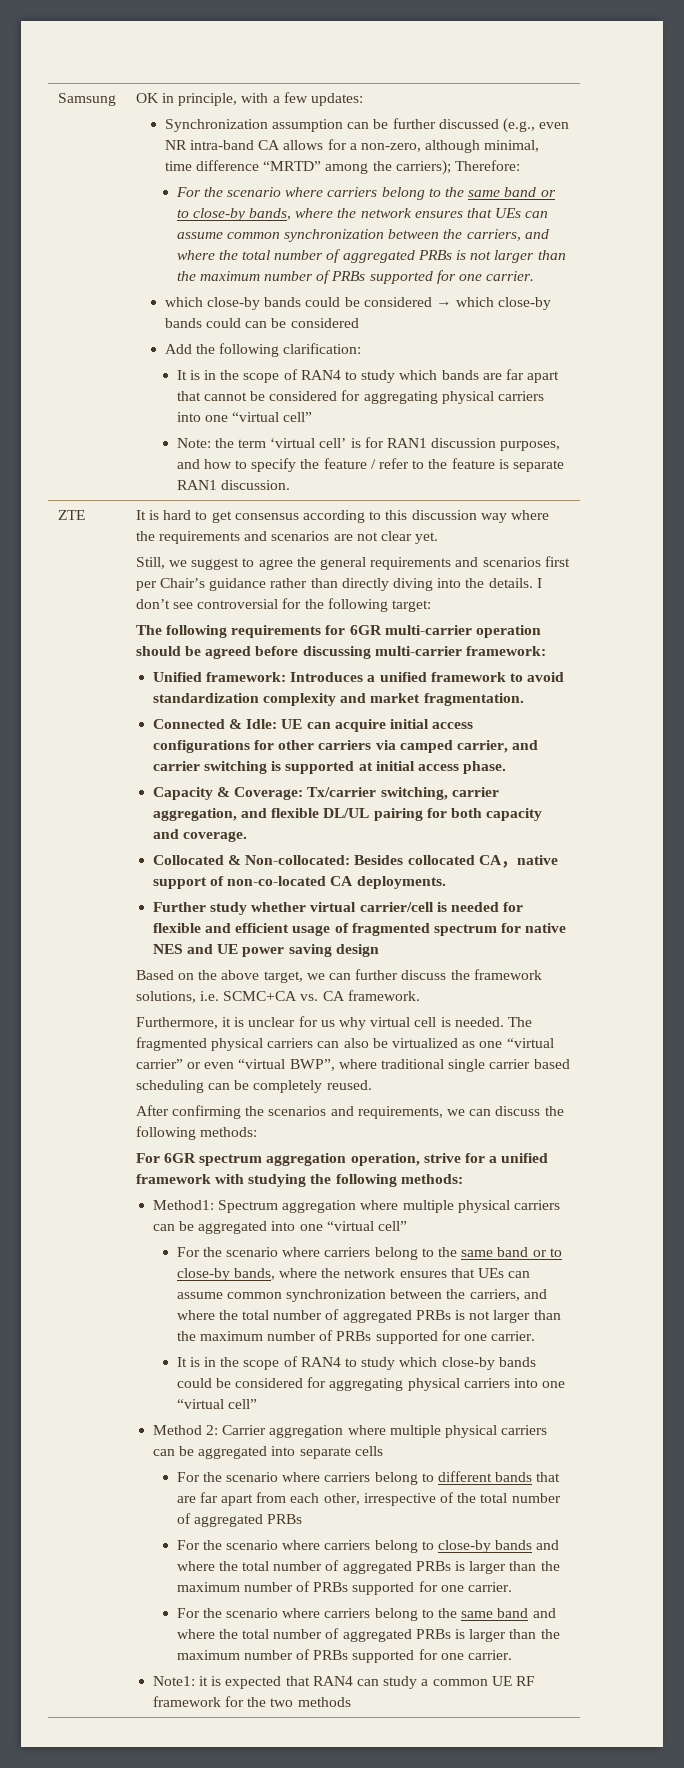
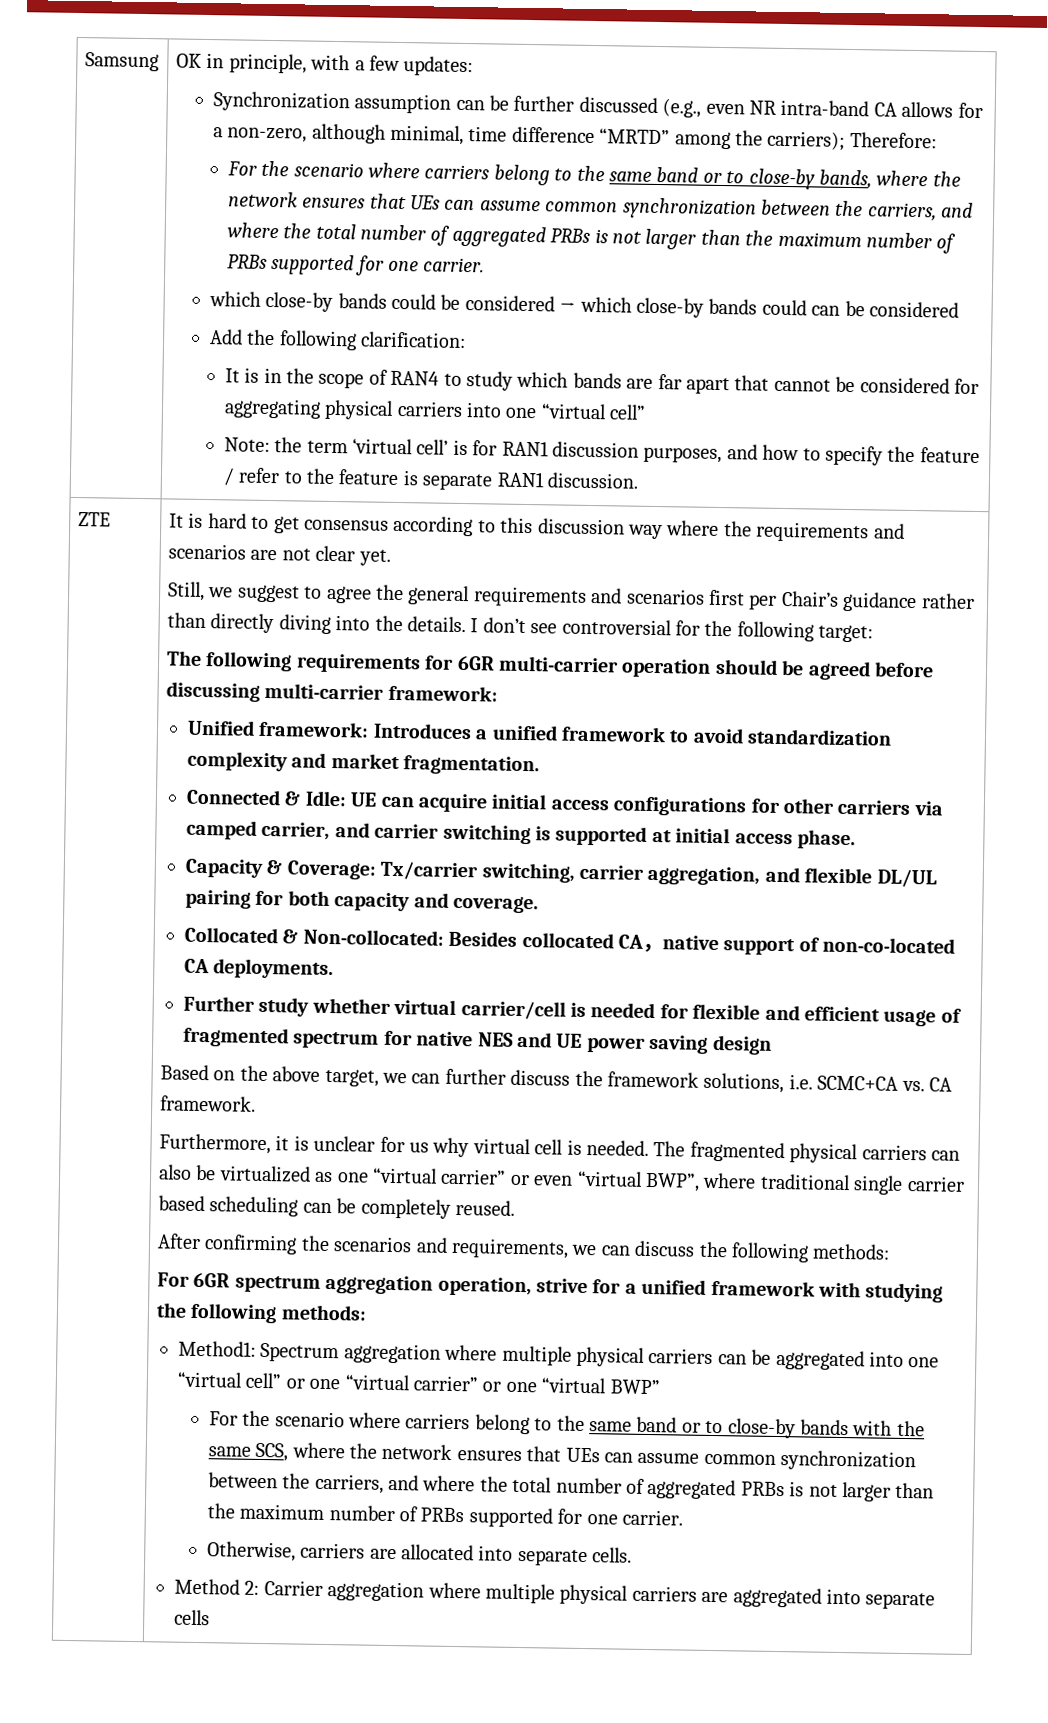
- Method1: Spectrum aggregation where multiple physical carriers can be aggregated into one “virtual cell”
- For the scenario where carriers belong to the same band or to close-by bands, where the network ensures that UEs can assume common synchronization between the carriers, and where the total number of aggregated PRBs is not larger than the maximum number of PRBs supported for one carrier.
+ Method1: Spectrum aggregation where multiple physical carriers can be aggregated into one “virtual cell” or one “virtual carrier” or one “virtual BWP”
+ For the scenario where carriers belong to the same band or to close-by bands with the same SCS, where the network ensures that UEs can assume common synchronization between the carriers, and where the total number of aggregated PRBs is not larger than the maximum number of PRBs supported for one carrier.
- It is in the scope of RAN4 to study which close-by bands could be considered for aggregating physical carriers into one “virtual cell”
+ Otherwise, carriers are allocated into separate cells.
- Method 2: Carrier aggregation where multiple physical carriers can be aggregated into separate cells
+ Method 2: Carrier aggregation where multiple physical carriers are aggregated into separate cells
- For the scenario where carriers belong to different bands that are far apart from each other, irrespective of the total number of aggregated PRBs
- For the scenario where carriers belong to close-by bands and where the total number of aggregated PRBs is larger than the maximum number of PRBs supported for one carrier.
- For the scenario where carriers belong to the same band and where the total number of aggregated PRBs is larger than the maximum number of PRBs supported for one carrier.
- Note1: it is expected that RAN4 can study a common UE RF framework for the two methods

